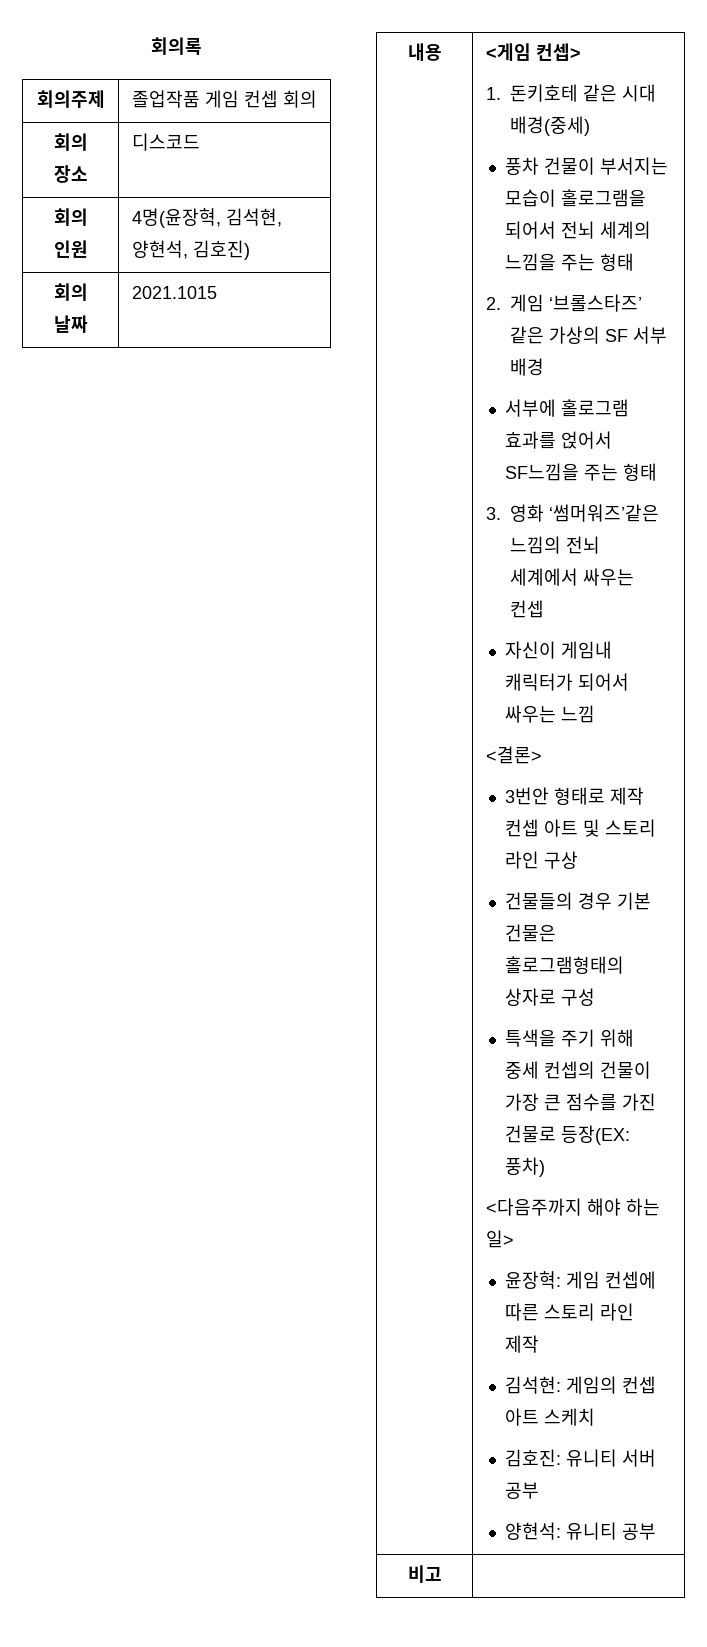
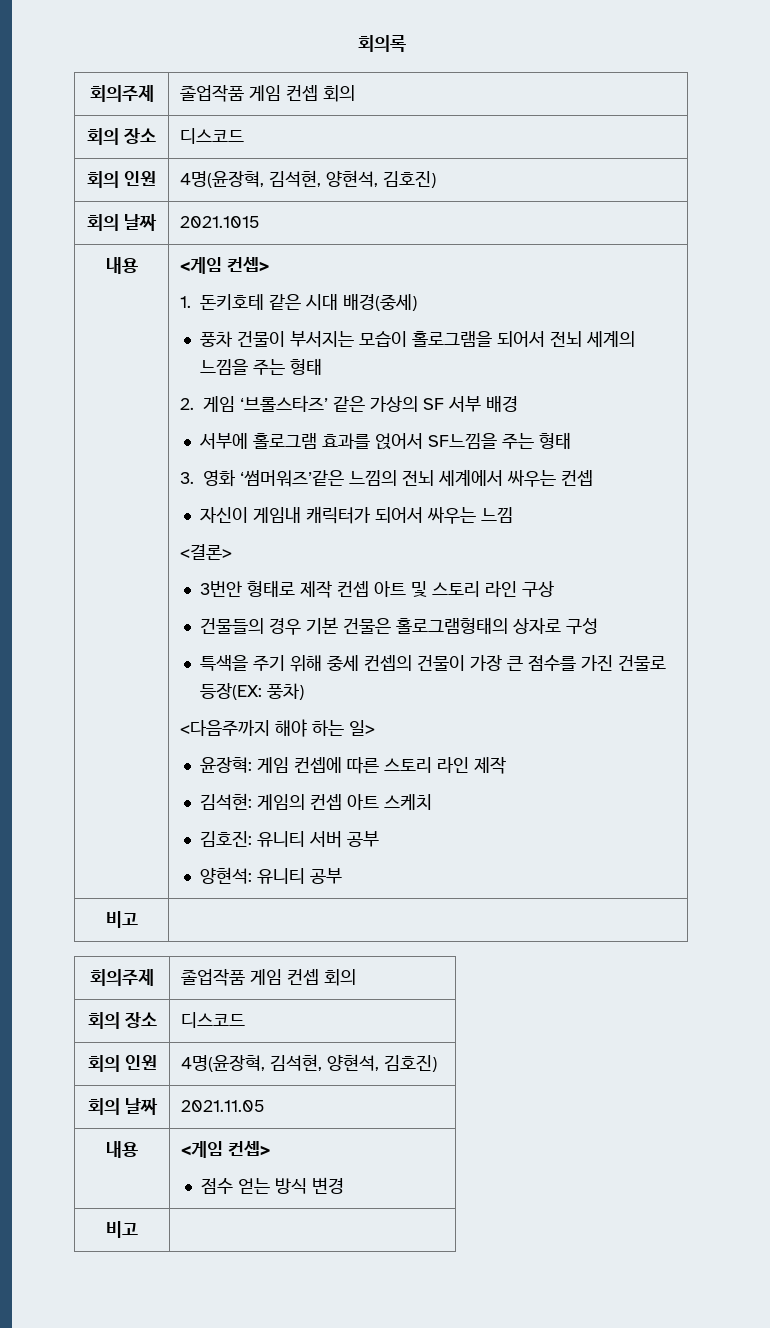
  양현석: 유니티 공부
+ 비고 |
+ 회의주제 | 졸업작품 게임 컨셉 회의
+ 회의 장소 | 디스코드
+ 회의 인원 | 4명(윤장혁, 김석현, 양현석, 김호진)
+ 회의 날짜 | 2021.11.05
+ 내용 | <게임 컨셉>
+ 점수 얻는 방식 변경

